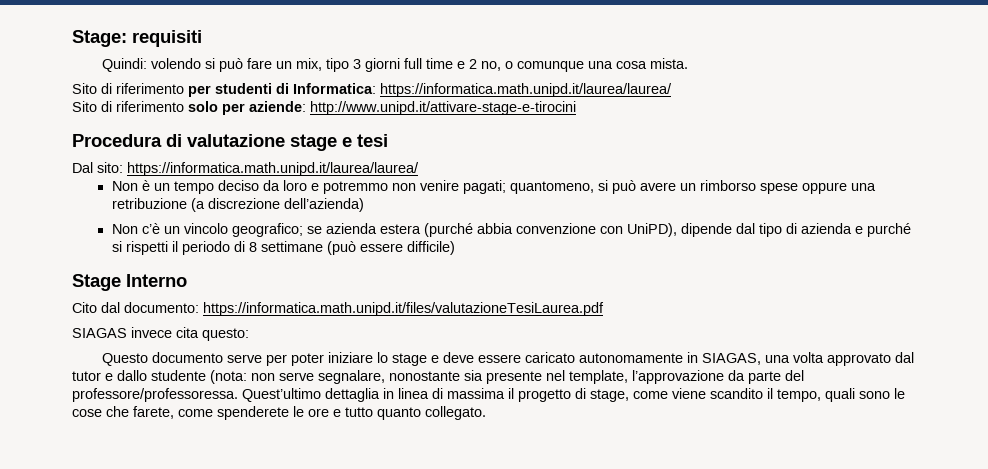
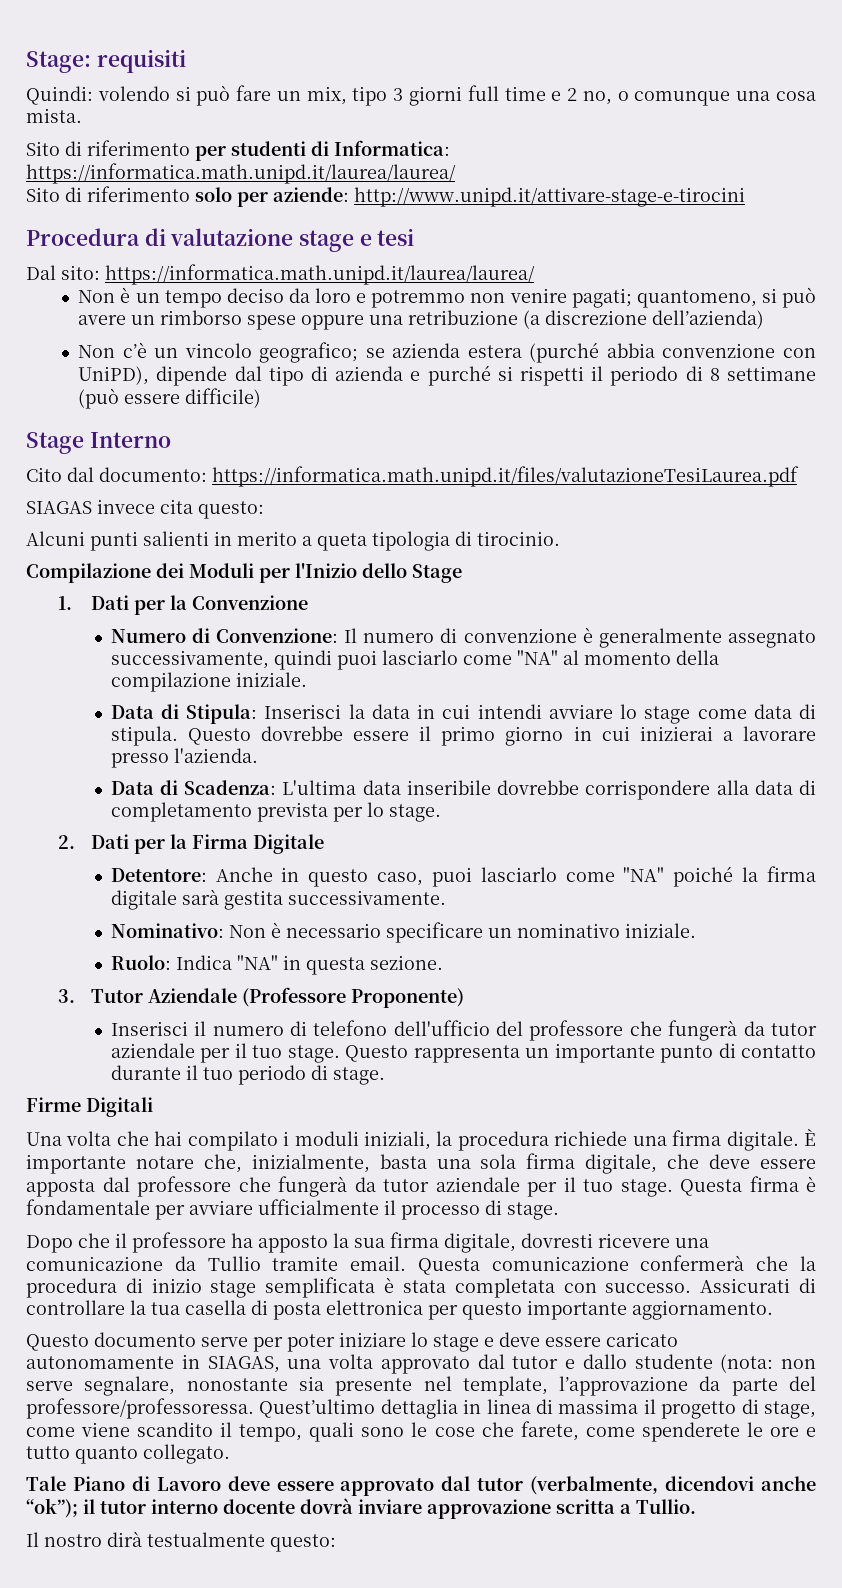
+ Alcuni punti salienti in merito a queta tipologia di tirocinio.
+ Compilazione dei Moduli per l'Inizio dello Stage
+ 1. Dati per la Convenzione
+ Numero di Convenzione: Il numero di convenzione è generalmente assegnato successivamente, quindi puoi lasciarlo come "NA" al momento della compilazione iniziale.
+ Data di Stipula: Inserisci la data in cui intendi avviare lo stage come data di stipula. Questo dovrebbe essere il primo giorno in cui inizierai a lavorare presso l'azienda.
+ Data di Scadenza: L'ultima data inseribile dovrebbe corrispondere alla data di completamento prevista per lo stage.
+ 2. Dati per la Firma Digitale
+ Detentore: Anche in questo caso, puoi lasciarlo come "NA" poiché la firma digitale sarà gestita successivamente.
+ Nominativo: Non è necessario specificare un nominativo iniziale.
+ Ruolo: Indica "NA" in questa sezione.
+ 3. Tutor Aziendale (Professore Proponente)
+ Inserisci il numero di telefono dell'ufficio del professore che fungerà da tutor aziendale per il tuo stage. Questo rappresenta un importante punto di contatto durante il tuo periodo di stage.
+ Firme Digitali
+ Una volta che hai compilato i moduli iniziali, la procedura richiede una firma digitale. È importante notare che, inizialmente, basta una sola firma digitale, che deve essere apposta dal professore che fungerà da tutor aziendale per il tuo stage. Questa firma è fondamentale per avviare ufficialmente il processo di stage.
+ Dopo che il professore ha apposto la sua firma digitale, dovresti ricevere una comunicazione da Tullio tramite email. Questa comunicazione confermerà che la procedura di inizio stage semplificata è stata completata con successo. Assicurati di controllare la tua casella di posta elettronica per questo importante aggiornamento.
+ Tale Piano di Lavoro deve essere approvato dal tutor (verbalmente, dicendovi anche “ok”); il tutor interno docente dovrà inviare approvazione scritta a Tullio.
+ Il nostro dirà testualmente questo:

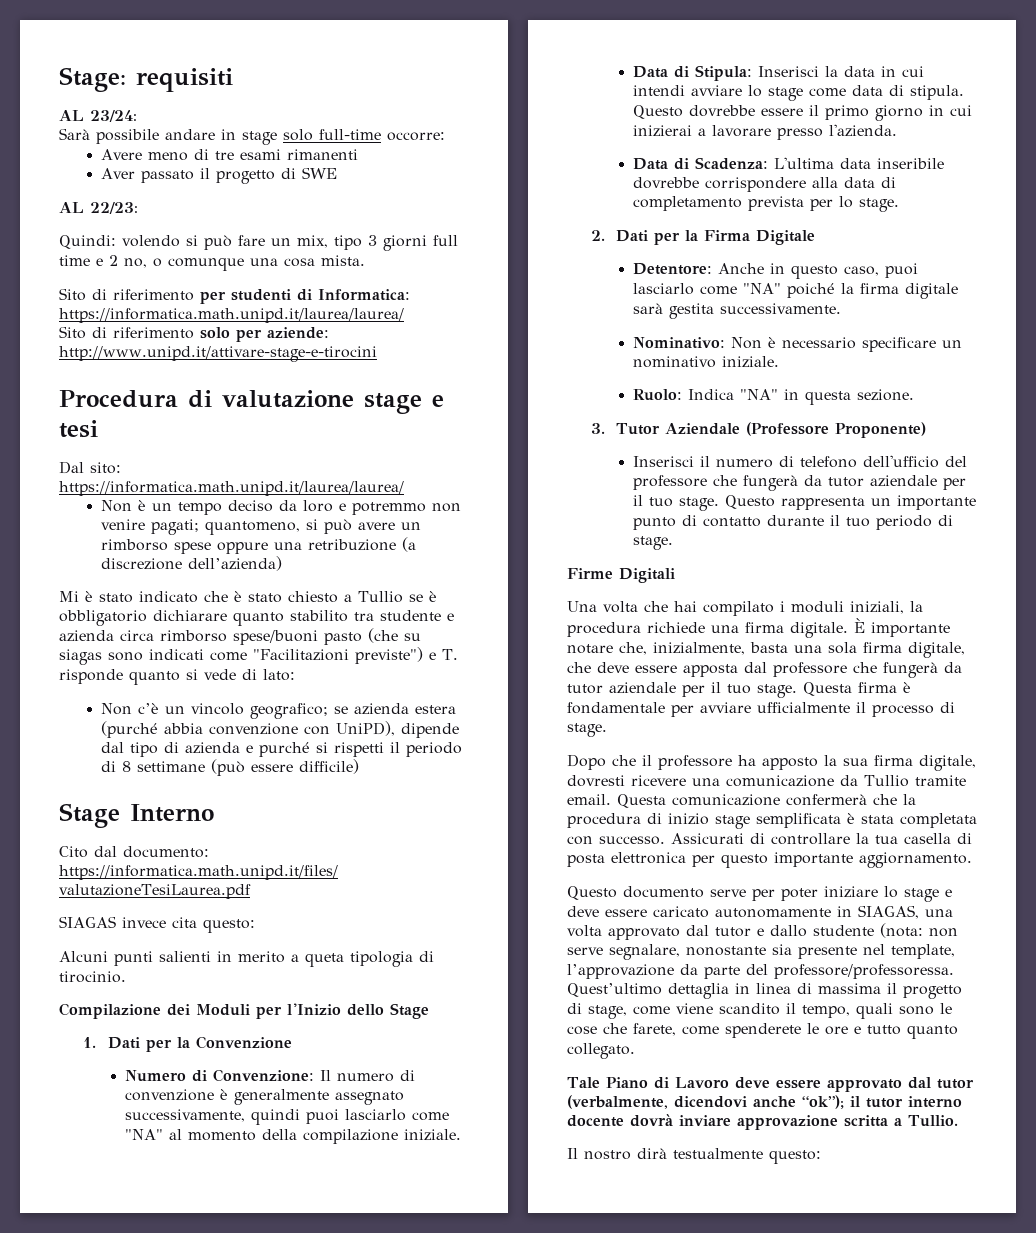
+ AL 23/24:
+ Sarà possibile andare in stage solo full-time occorre:
+ Avere meno di tre esami rimanenti
+ Aver passato il progetto di SWE
+ AL 22/23:
+ Mi è stato indicato che è stato chiesto a Tullio se è obbligatorio dichiarare quanto stabilito tra studente e azienda circa rimborso spese/buoni pasto (che su siagas sono indicati come "Facilitazioni previste") e T. risponde quanto si vede di lato:

